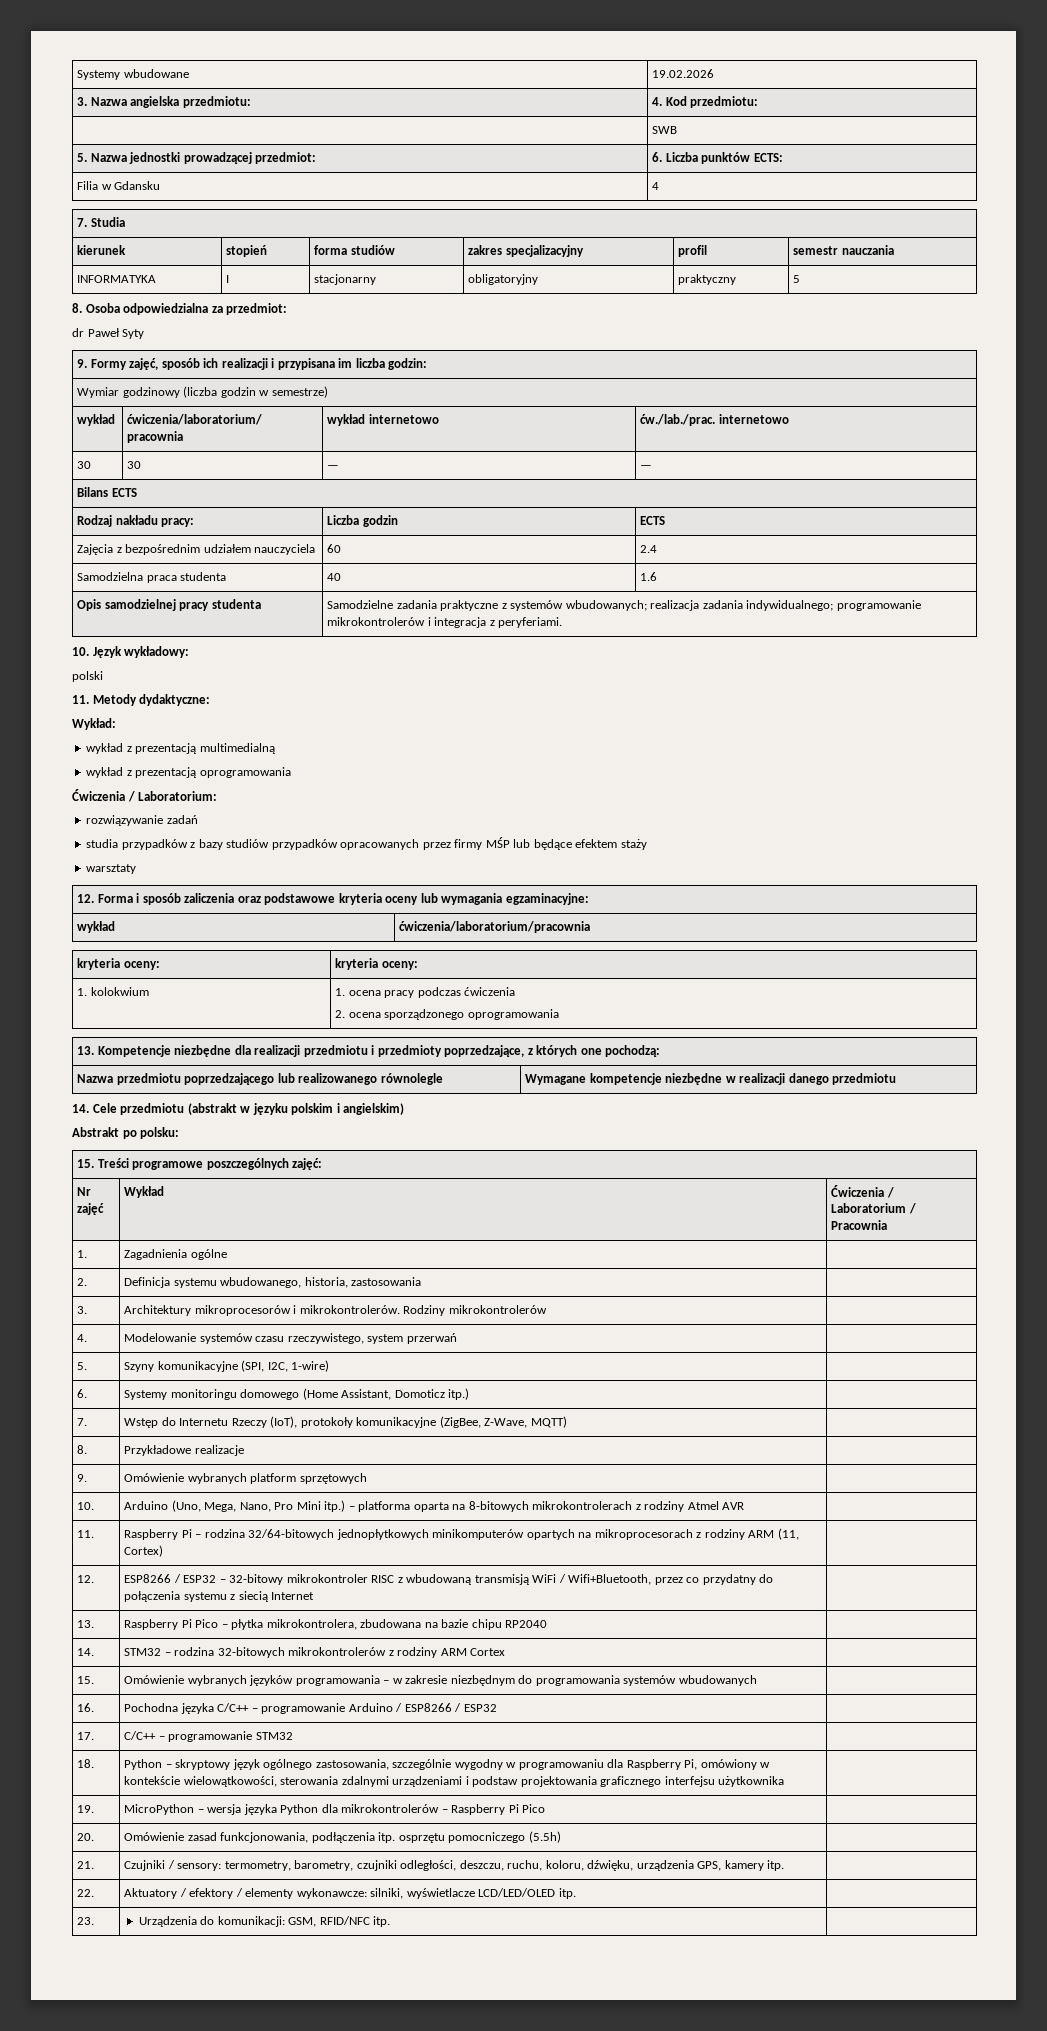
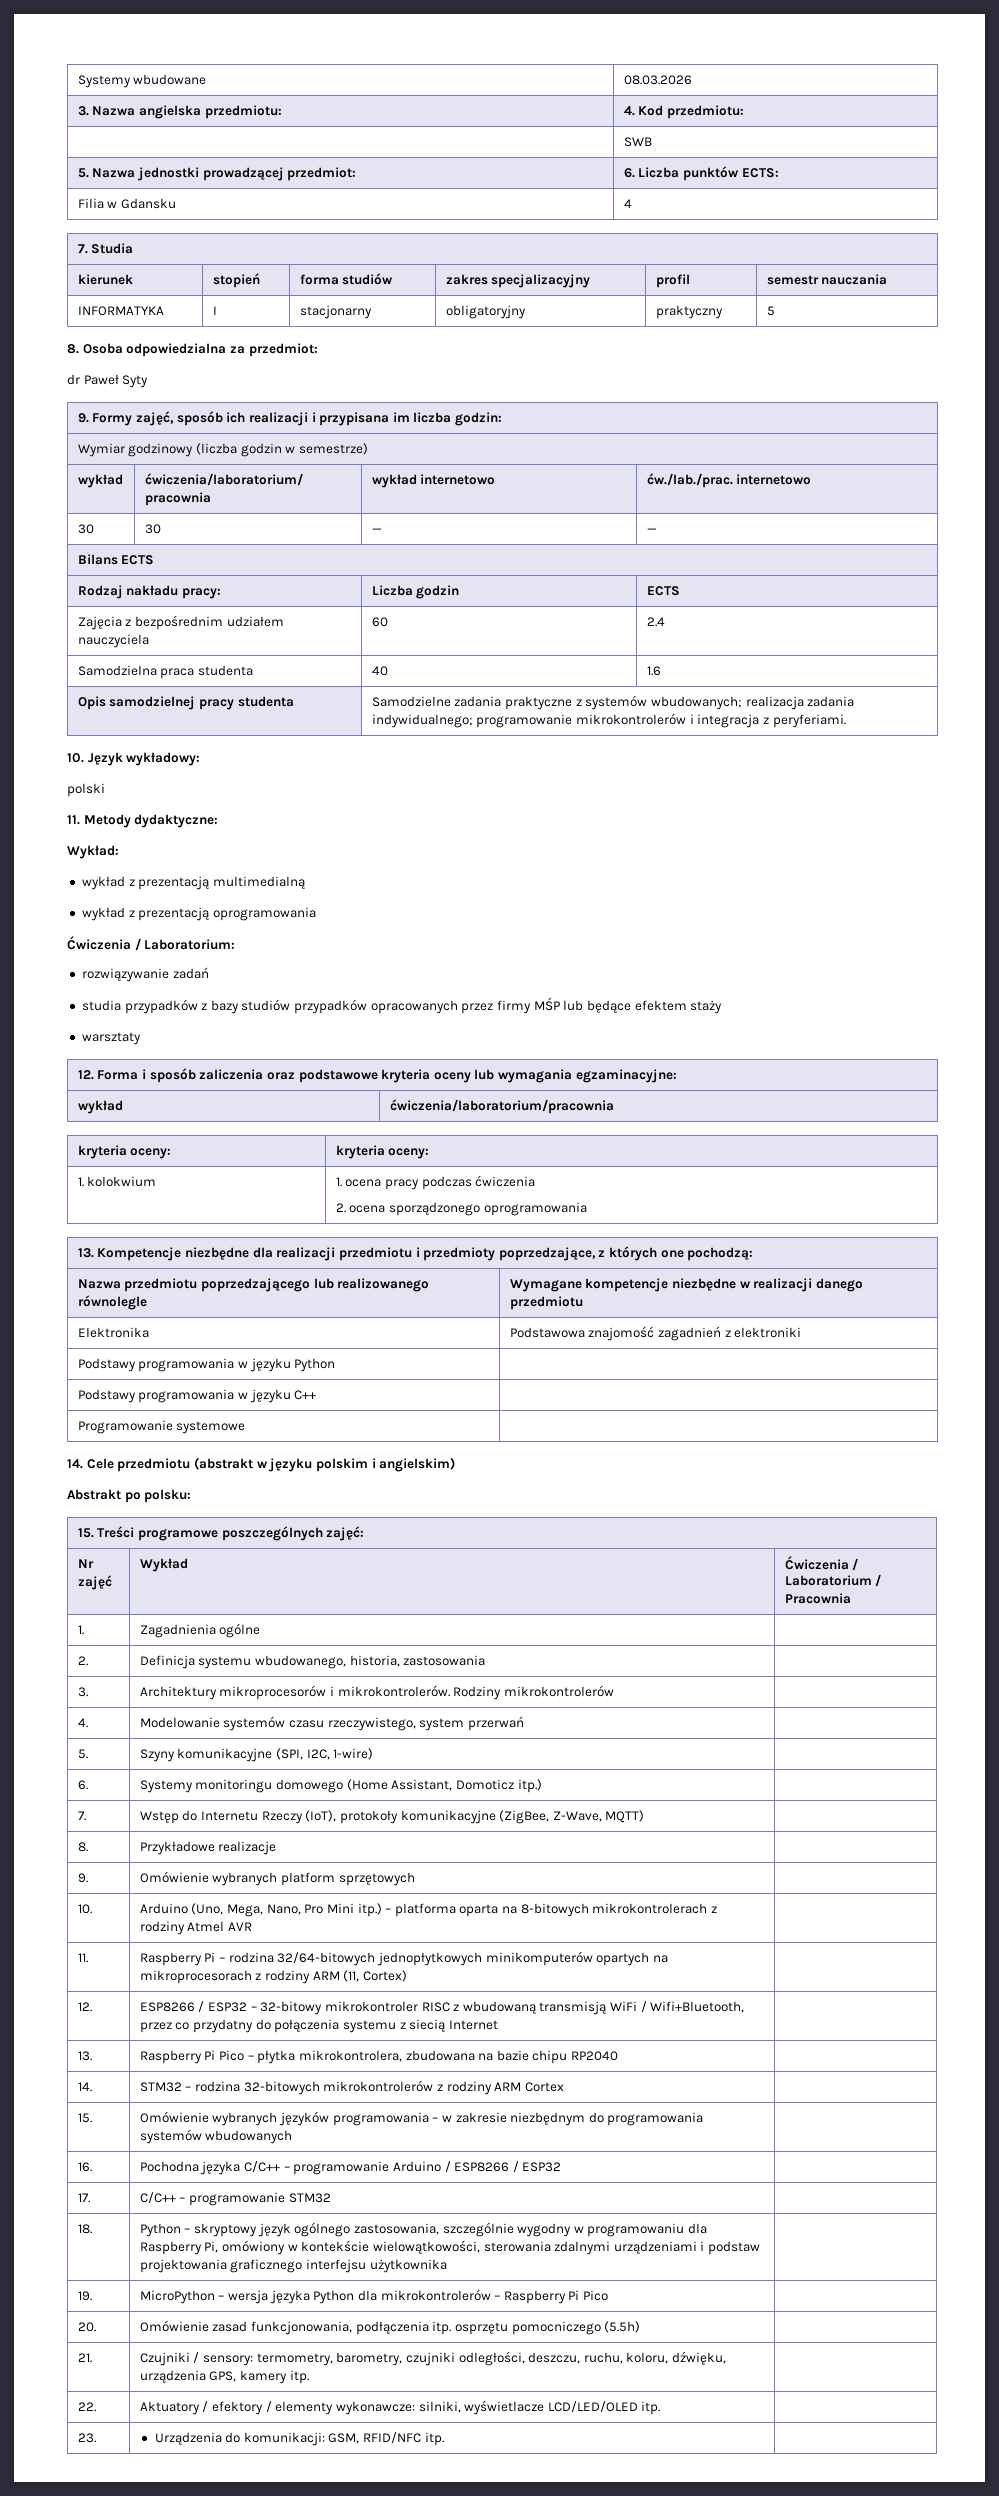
- Systemy wbudowane | 19.02.2026
+ Systemy wbudowane | 08.03.2026
+ Elektronika | Podstawowa znajomość zagadnień z elektroniki
+ Podstawy programowania w języku Python |
+ Podstawy programowania w języku C++ |
+ Programowanie systemowe |

